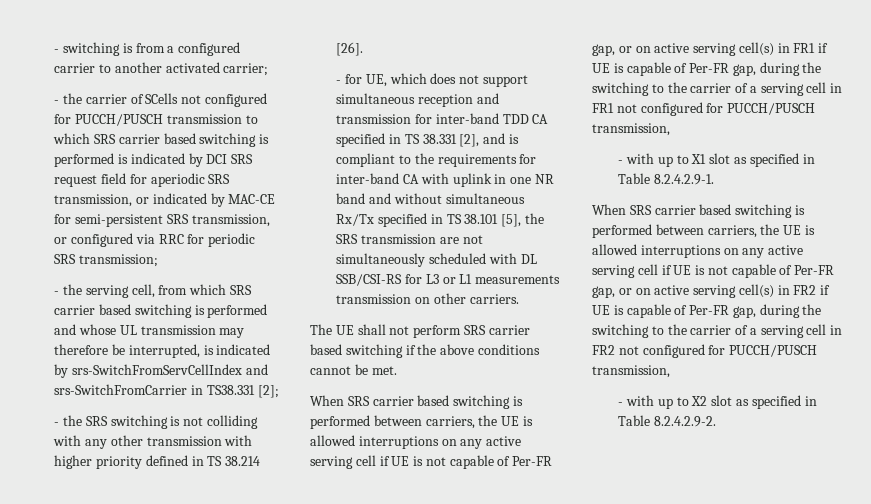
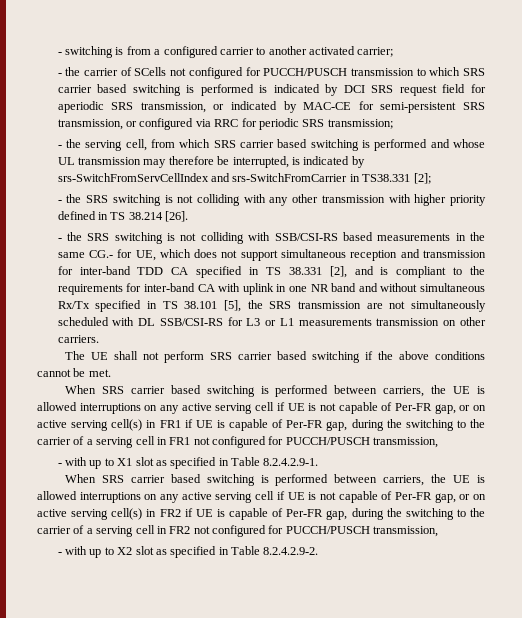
- - for UE, which does not support simultaneous reception and transmission for inter-band TDD CA specified in TS 38.331 [2], and is compliant to the requirements for inter-band CA with uplink in one NR band and without simultaneous Rx/Tx specified in TS 38.101 [5], the SRS transmission are not simultaneously scheduled with DL SSB/CSI-RS for L3 or L1 measurements transmission on other carriers.
+ - the SRS switching is not colliding with SSB/CSI-RS based measurements in the same CG.- for UE, which does not support simultaneous reception and transmission for inter-band TDD CA specified in TS 38.331 [2], and is compliant to the requirements for inter-band CA with uplink in one NR band and without simultaneous Rx/Tx specified in TS 38.101 [5], the SRS transmission are not simultaneously scheduled with DL SSB/CSI-RS for L3 or L1 measurements transmission on other carriers.

